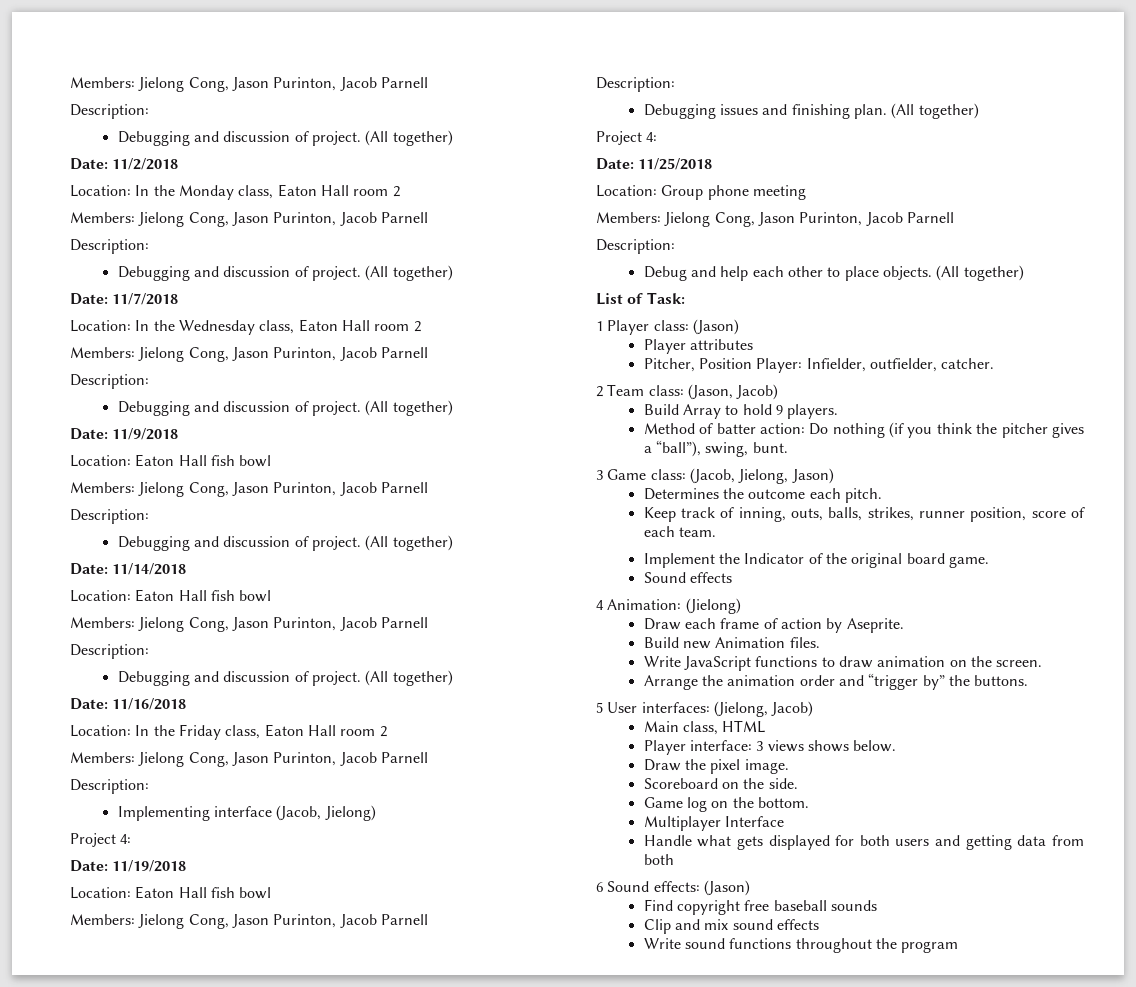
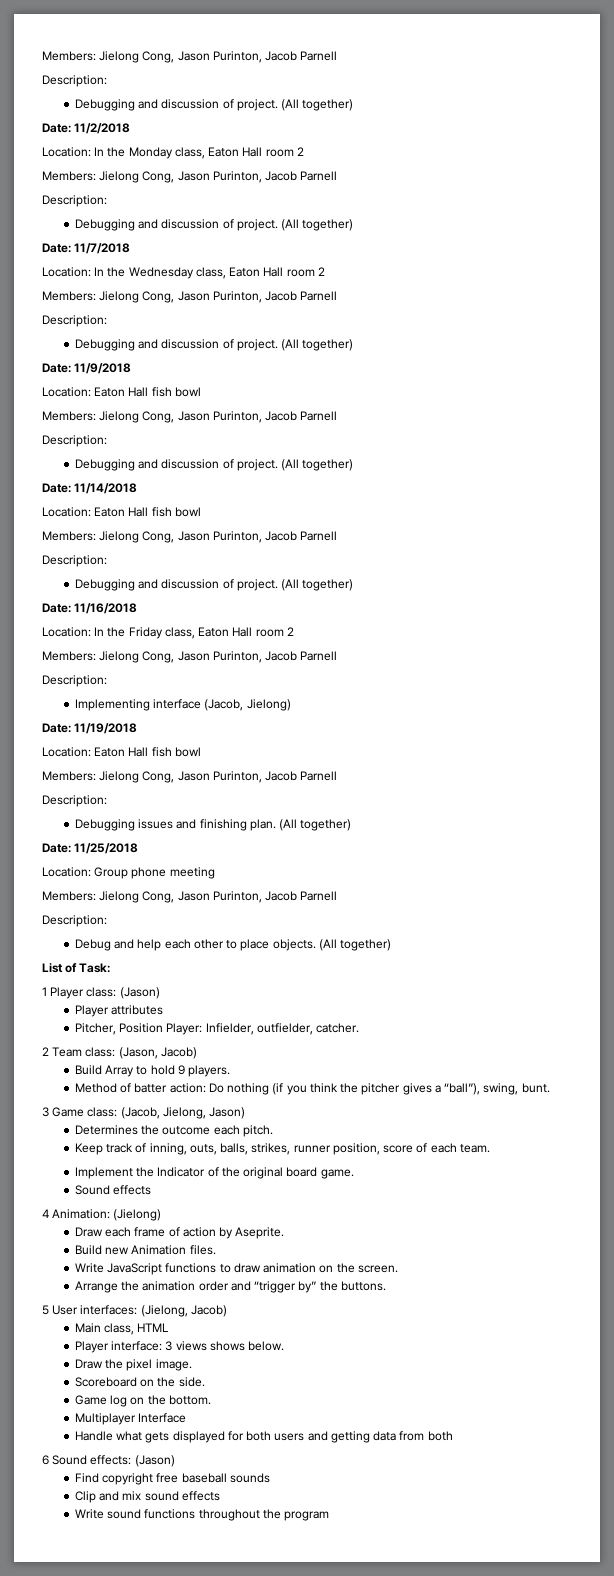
  Implementing interface (Jacob, Jielong)
- Project 4:
  Debugging issues and finishing plan. (All together)
- Project 4:

